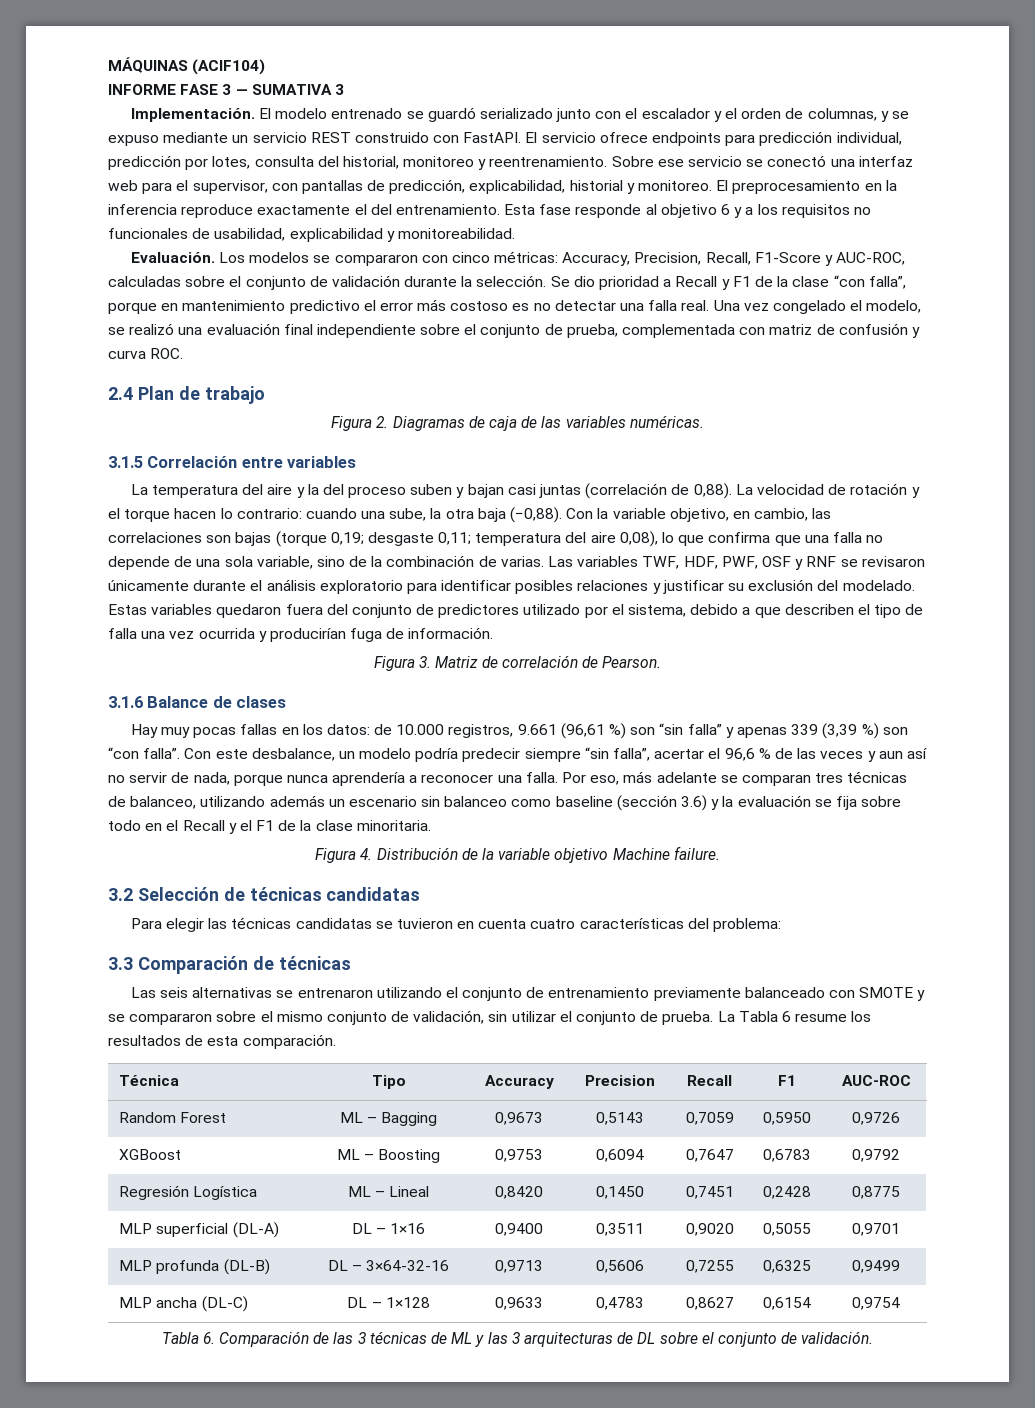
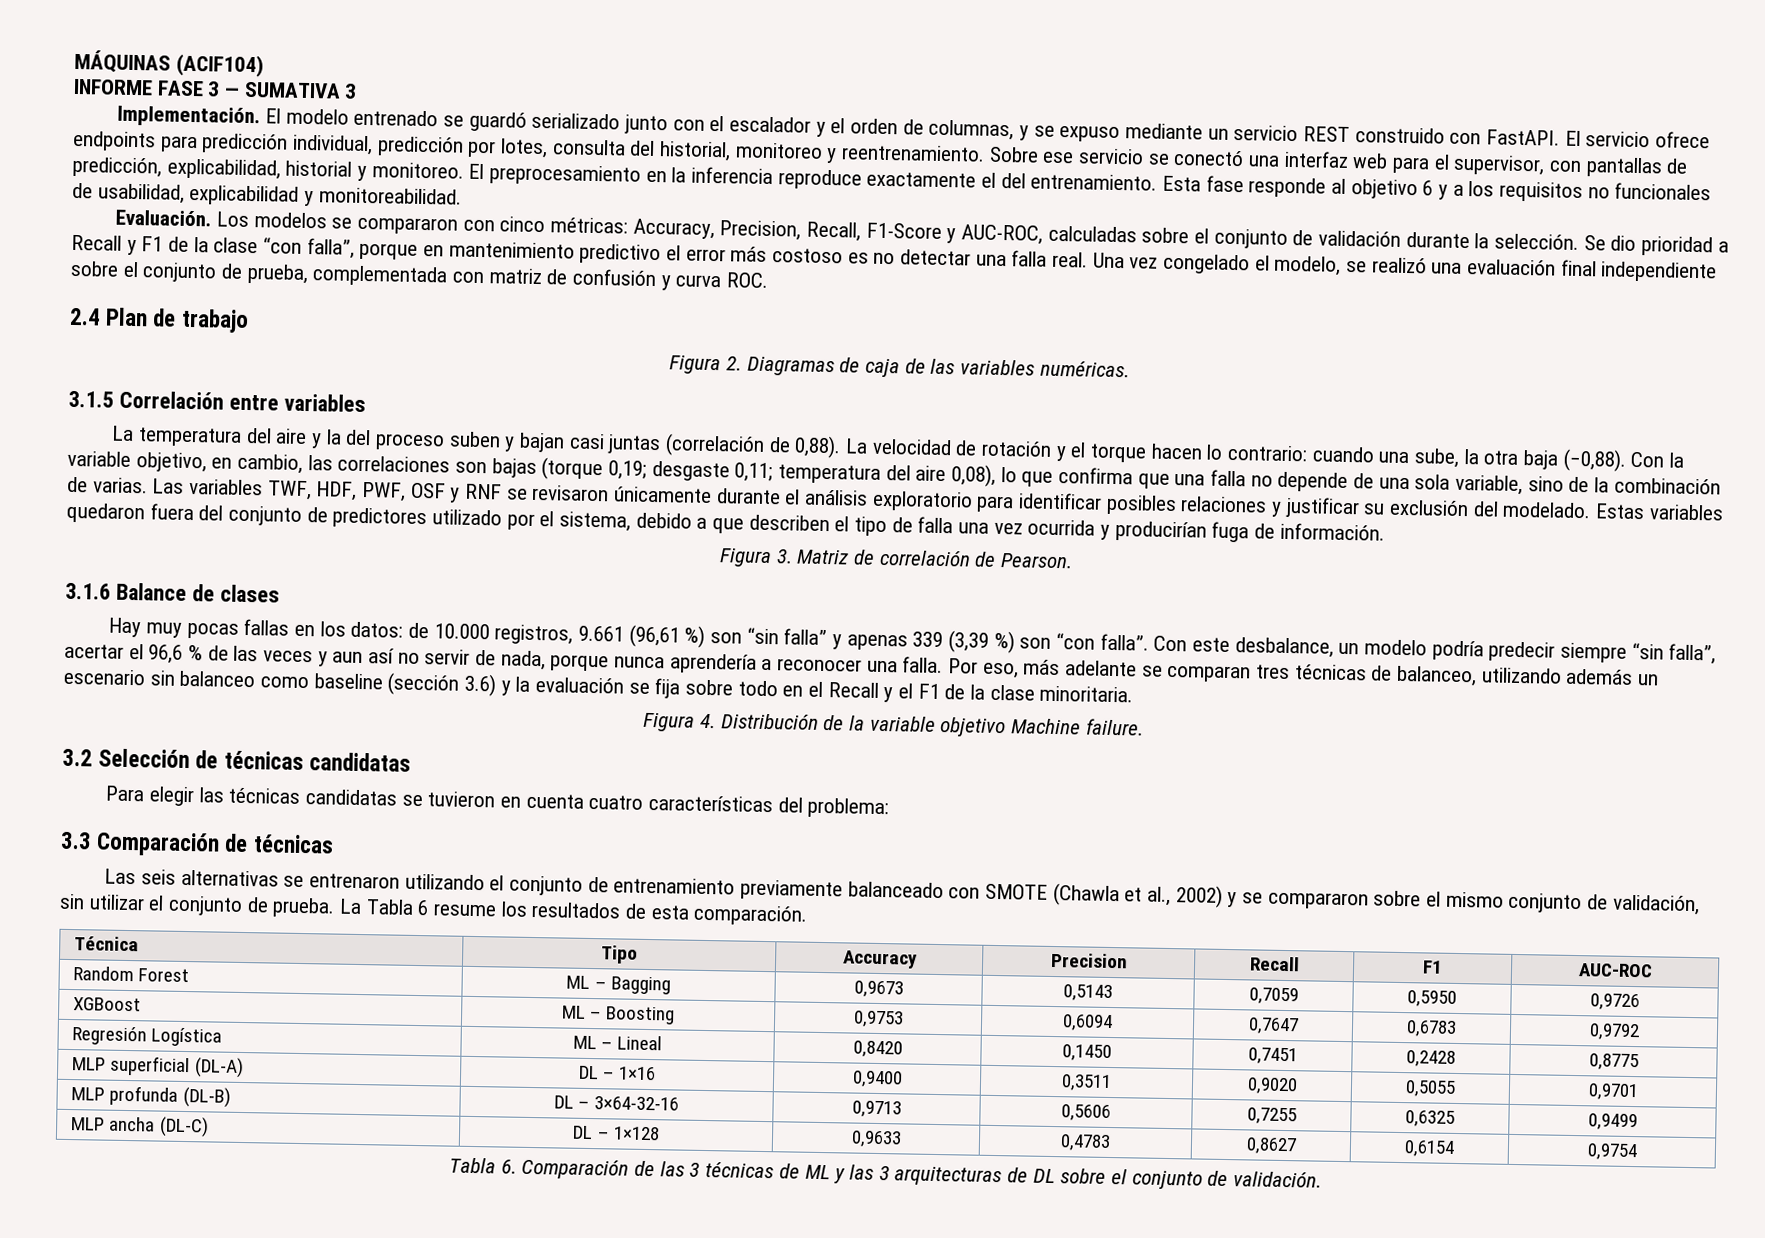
- Las seis alternativas se entrenaron utilizando el conjunto de entrenamiento previamente balanceado con SMOTE y se compararon sobre el mismo conjunto de validación, sin utilizar el conjunto de prueba.
+ Las seis alternativas se entrenaron utilizando el conjunto de entrenamiento previamente balanceado con SMOTE (Chawla et al., 2002) y se compararon sobre el mismo conjunto de validación, sin utilizar el conjunto de prueba.

